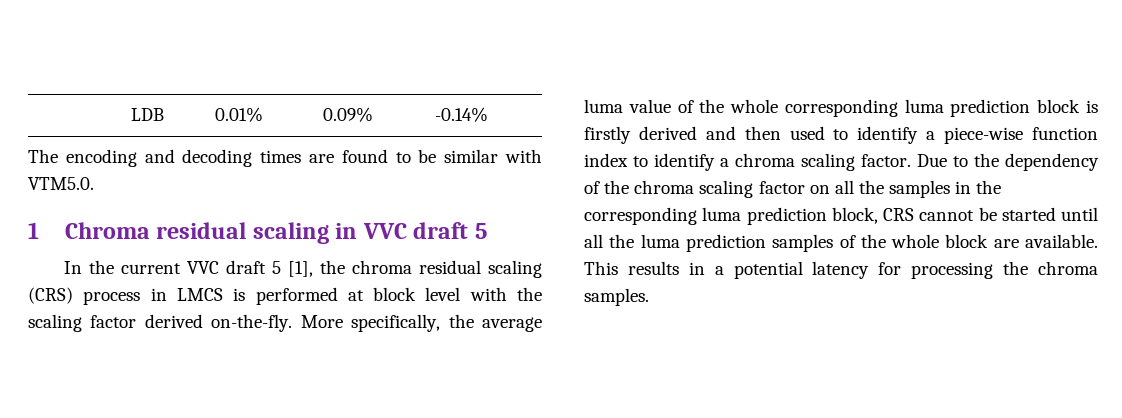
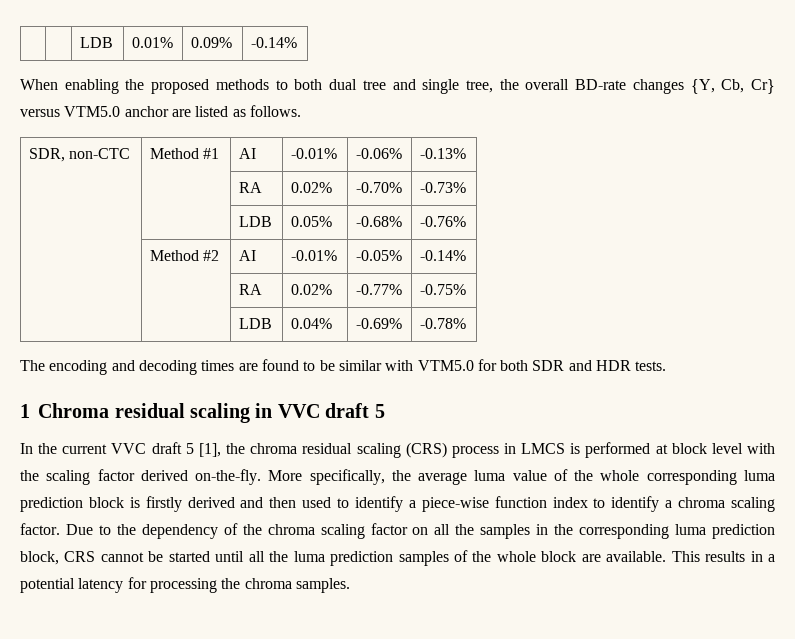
+ When enabling the proposed methods to both dual tree and single tree, the overall BD-rate changes {Y, Cb, Cr} versus VTM5.0 anchor are listed as follows.
+ SDR, non-CTC | Method #1 | AI | -0.01% | -0.06% | -0.13%
+ | | RA | 0.02% | -0.70% | -0.73%
+ | | LDB | 0.05% | -0.68% | -0.76%
+ | Method #2 | AI | -0.01% | -0.05% | -0.14%
+ | | RA | 0.02% | -0.77% | -0.75%
+ | | LDB | 0.04% | -0.69% | -0.78%
- The encoding and decoding times are found to be similar with VTM5.0.
+ The encoding and decoding times are found to be similar with VTM5.0 for both SDR and HDR tests.

